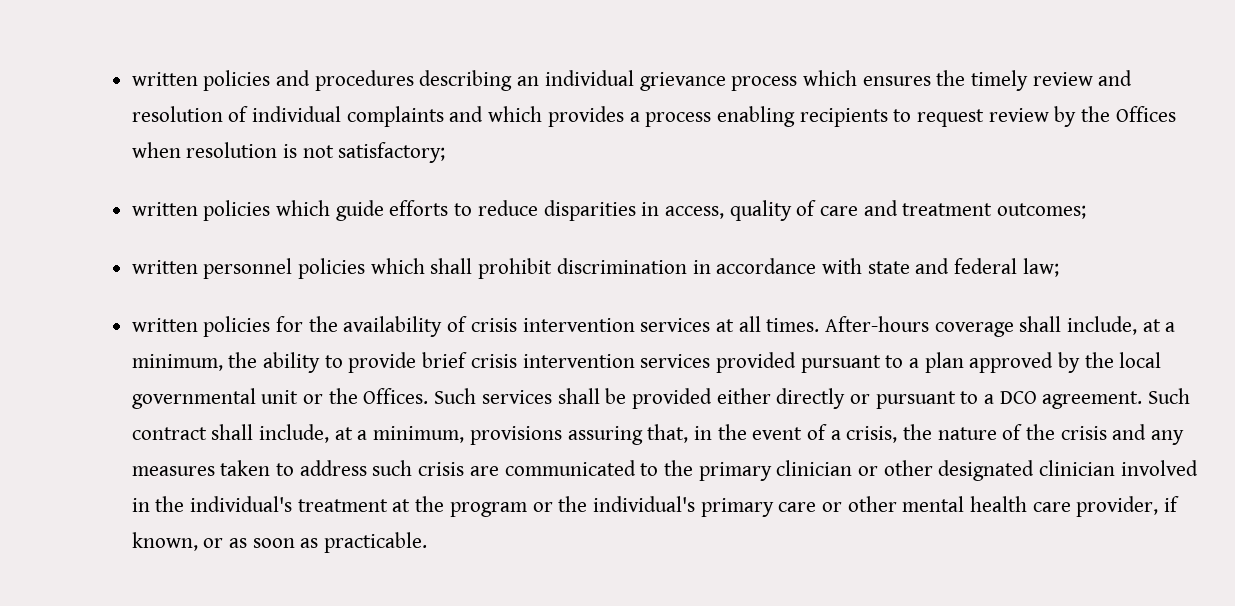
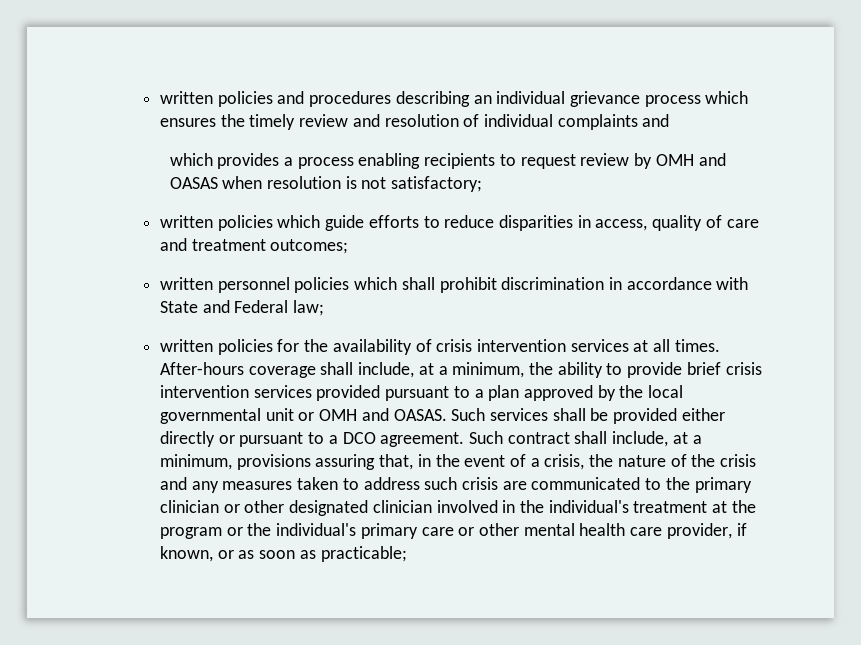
- written policies and procedures describing an individual grievance process which ensures the timely review and resolution of individual complaints and which provides a process enabling recipients to request review by the Offices when resolution is not satisfactory;
+ written policies and procedures describing an individual grievance process which ensures the timely review and resolution of individual complaints and
+ which provides a process enabling recipients to request review by OMH and OASAS when resolution is not satisfactory;
- written personnel policies which shall prohibit discrimination in accordance with state and federal law;
+ written personnel policies which shall prohibit discrimination in accordance with State and Federal law;
- After-hours coverage shall include, at a minimum, the ability to provide brief crisis intervention services provided pursuant to a plan approved by the local governmental unit or the Offices.
+ After-hours coverage shall include, at a minimum, the ability to provide brief crisis intervention services provided pursuant to a plan approved by the local governmental unit or OMH and OASAS.
- Such contract shall include, at a minimum, provisions assuring that, in the event of a crisis, the nature of the crisis and any measures taken to address such crisis are communicated to the primary clinician or other designated clinician involved in the individual's treatment at the program or the individual's primary care or other mental health care provider, if known, or as soon as practicable.
+ Such contract shall include, at a minimum, provisions assuring that, in the event of a crisis, the nature of the crisis and any measures taken to address such crisis are communicated to the primary clinician or other designated clinician involved in the individual's treatment at the program or the individual's primary care or other mental health care provider, if known, or as soon as practicable;

